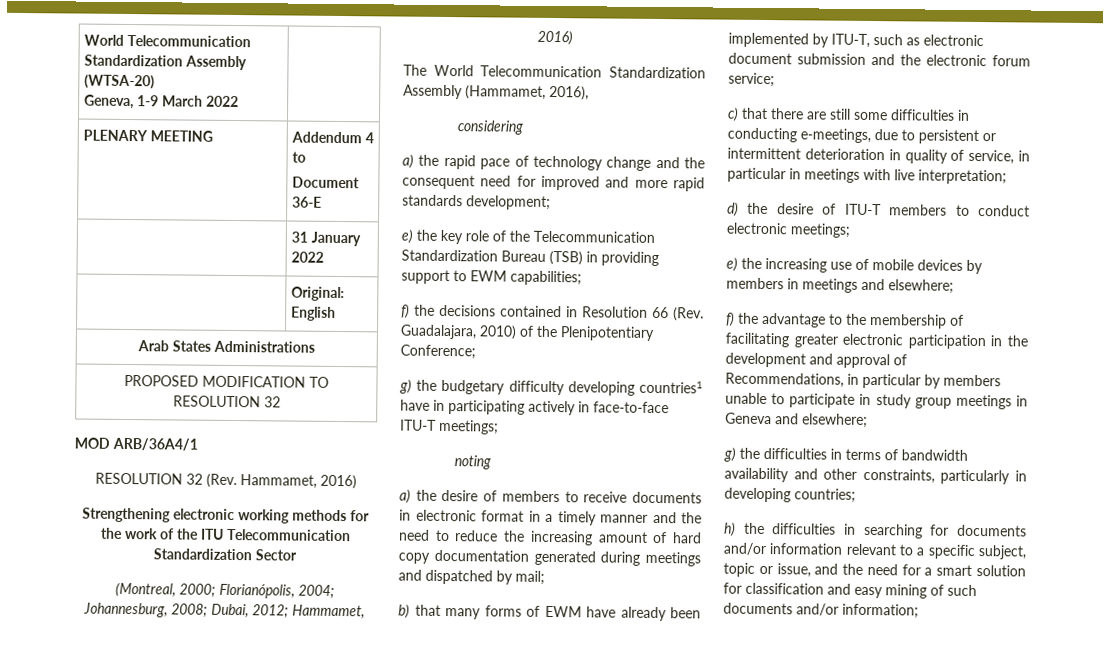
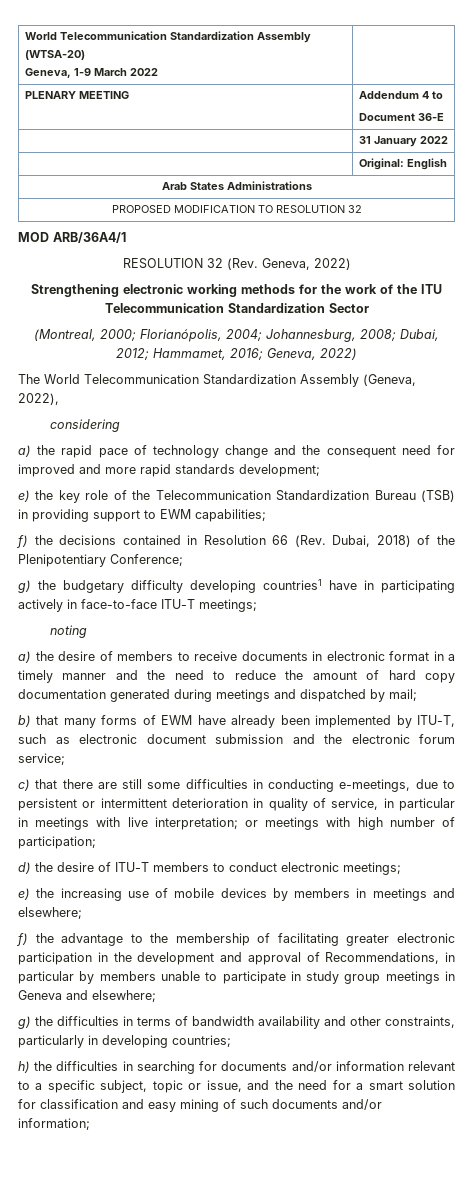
- RESOLUTION 32 (Rev. Hammamet, 2016)
+ RESOLUTION 32 (Rev. Geneva, 2022)
- (Montreal, 2000; Florianópolis, 2004; Johannesburg, 2008; Dubai, 2012; Hammamet, 2016)
+ (Montreal, 2000; Florianópolis, 2004; Johannesburg, 2008; Dubai, 2012; Hammamet, 2016; Geneva, 2022)
- The World Telecommunication Standardization Assembly (Hammamet, 2016),
+ The World Telecommunication Standardization Assembly (Geneva, 2022),
- f) the decisions contained in Resolution 66 (Rev. Guadalajara, 2010) of the Plenipotentiary Conference;
+ f) the decisions contained in Resolution 66 (Rev. Dubai, 2018) of the Plenipotentiary Conference;
- a) the desire of members to receive documents in electronic format in a timely manner and the need to reduce the increasing amount of hard copy documentation generated during meetings and dispatched by mail;
+ a) the desire of members to receive documents in electronic format in a timely manner and the need to reduce the amount of hard copy documentation generated during meetings and dispatched by mail;
- c) that there are still some difficulties in conducting e-meetings, due to persistent or intermittent deterioration in quality of service, in particular in meetings with live interpretation;
+ c) that there are still some difficulties in conducting e-meetings, due to persistent or intermittent deterioration in quality of service, in particular in meetings with live interpretation; or meetings with high number of participation;

